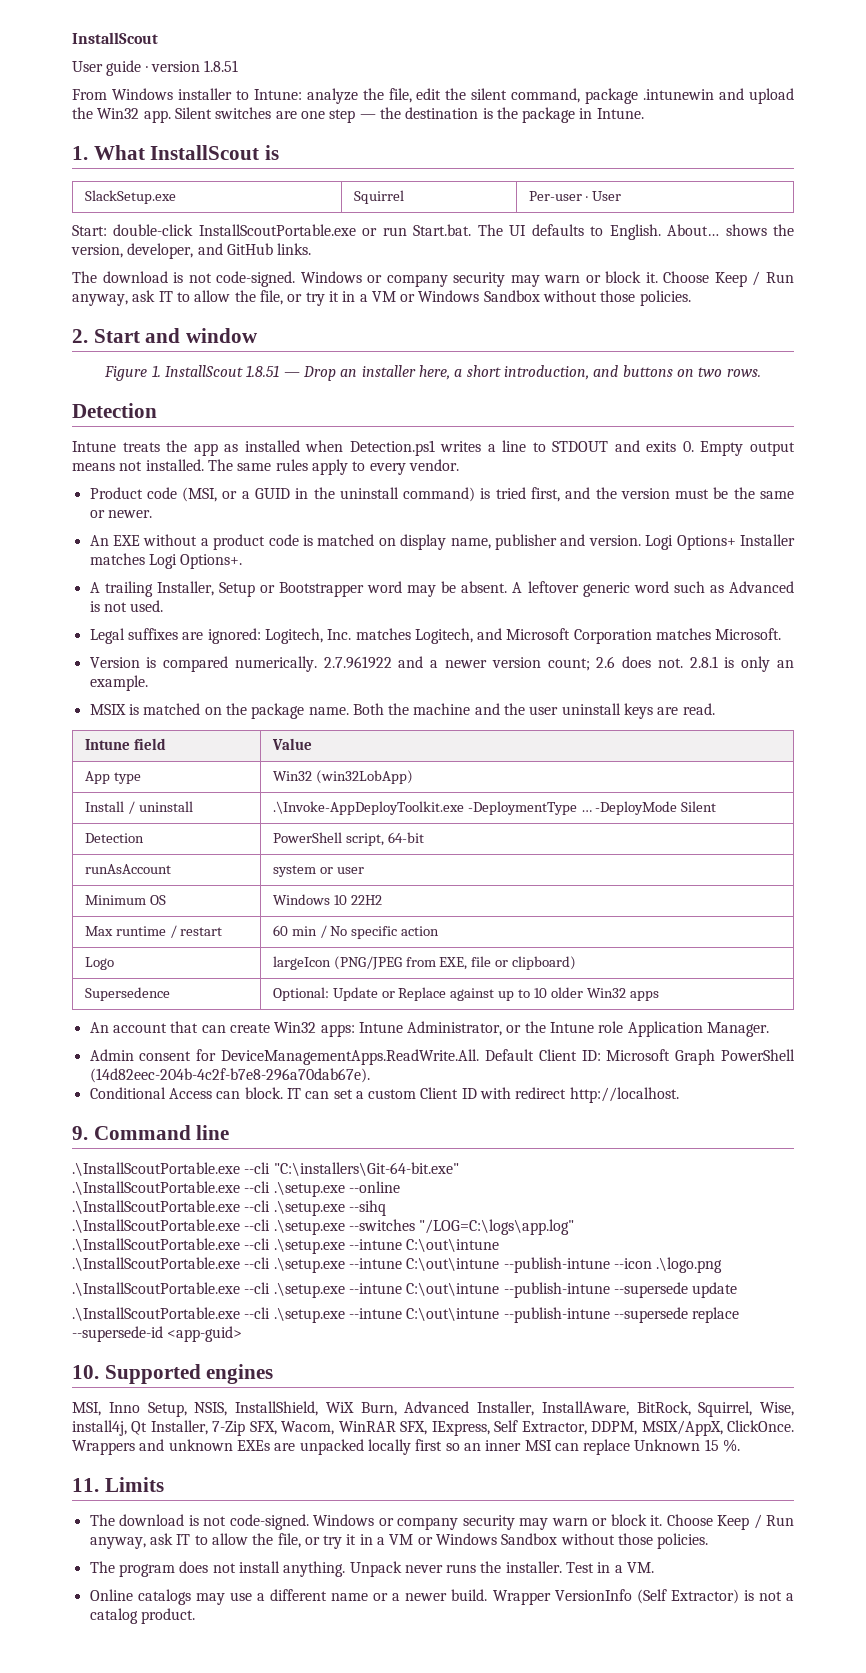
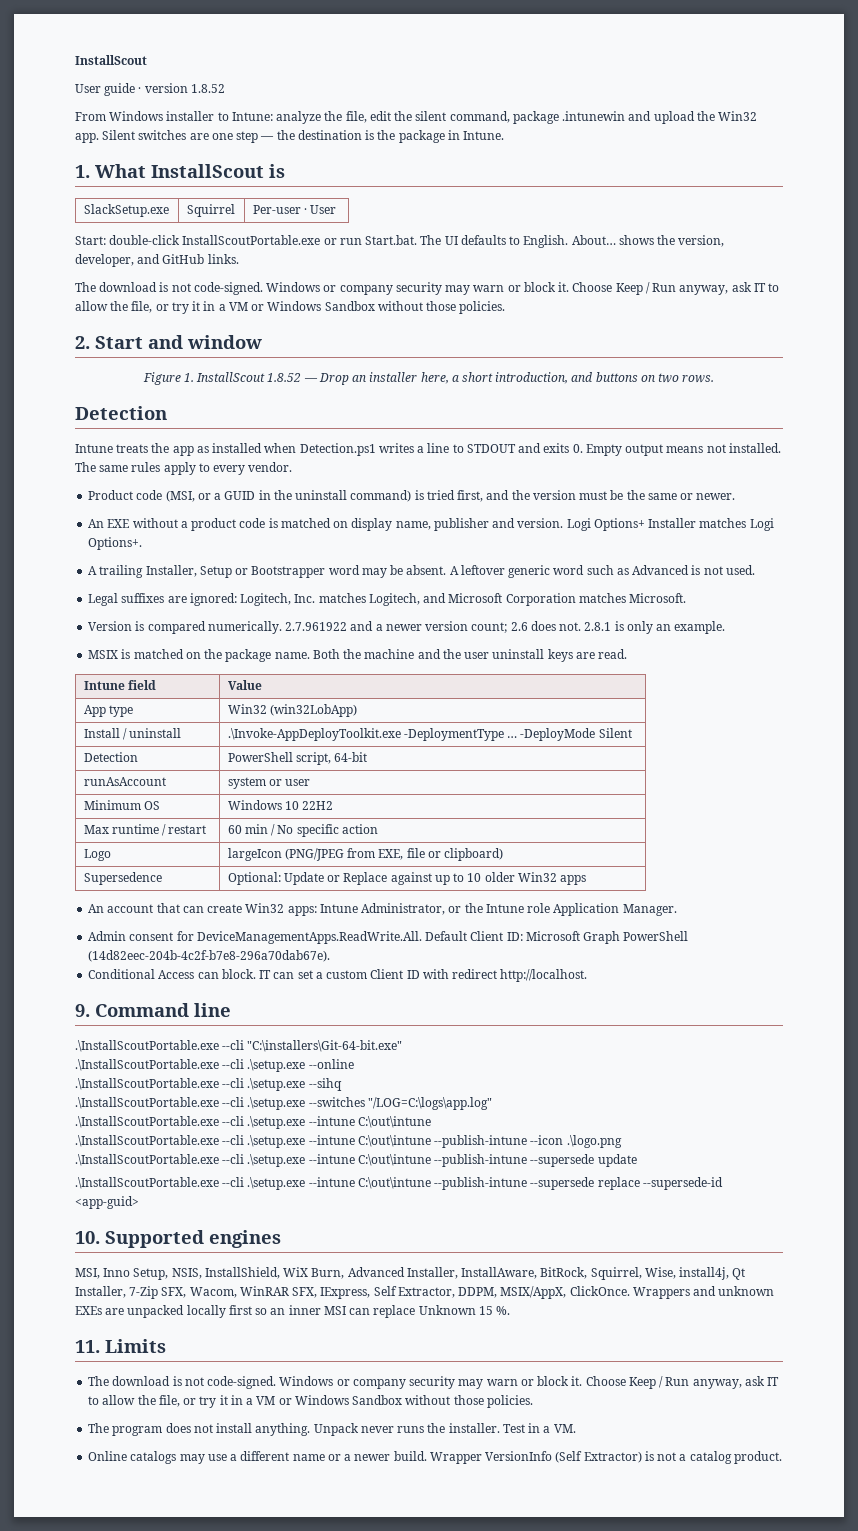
- User guide · version 1.8.51
+ User guide · version 1.8.52
- Figure 1. InstallScout 1.8.51 — Drop an installer here, a short introduction, and buttons on two rows.
+ Figure 1. InstallScout 1.8.52 — Drop an installer here, a short introduction, and buttons on two rows.

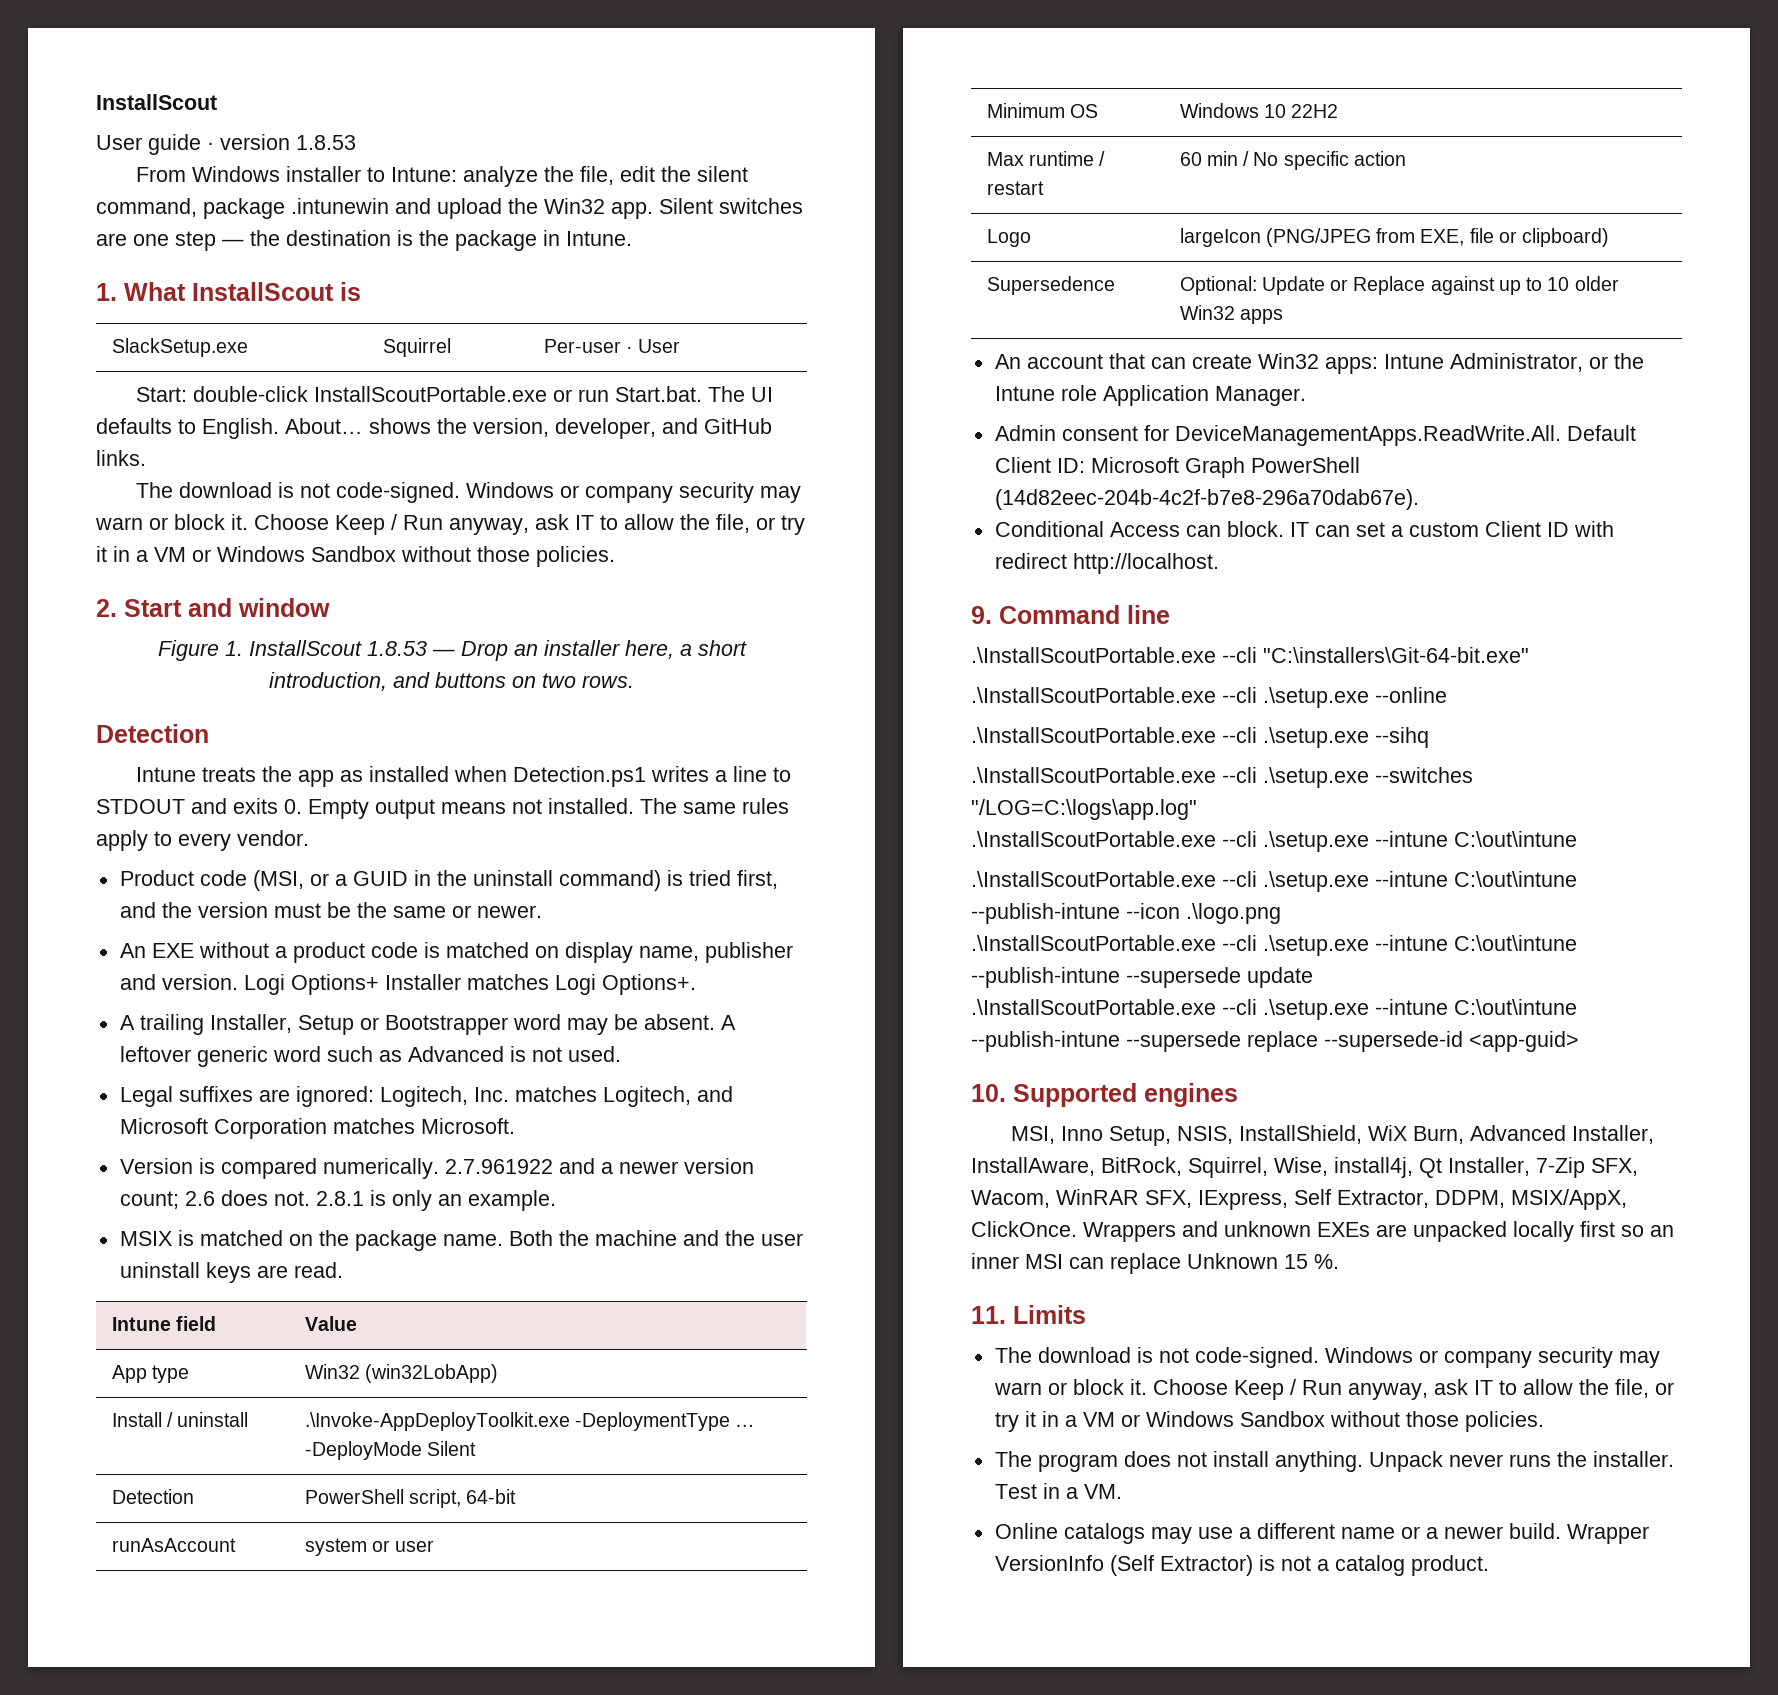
- User guide · version 1.8.52
+ User guide · version 1.8.53
- Figure 1. InstallScout 1.8.52 — Drop an installer here, a short introduction, and buttons on two rows.
+ Figure 1. InstallScout 1.8.53 — Drop an installer here, a short introduction, and buttons on two rows.

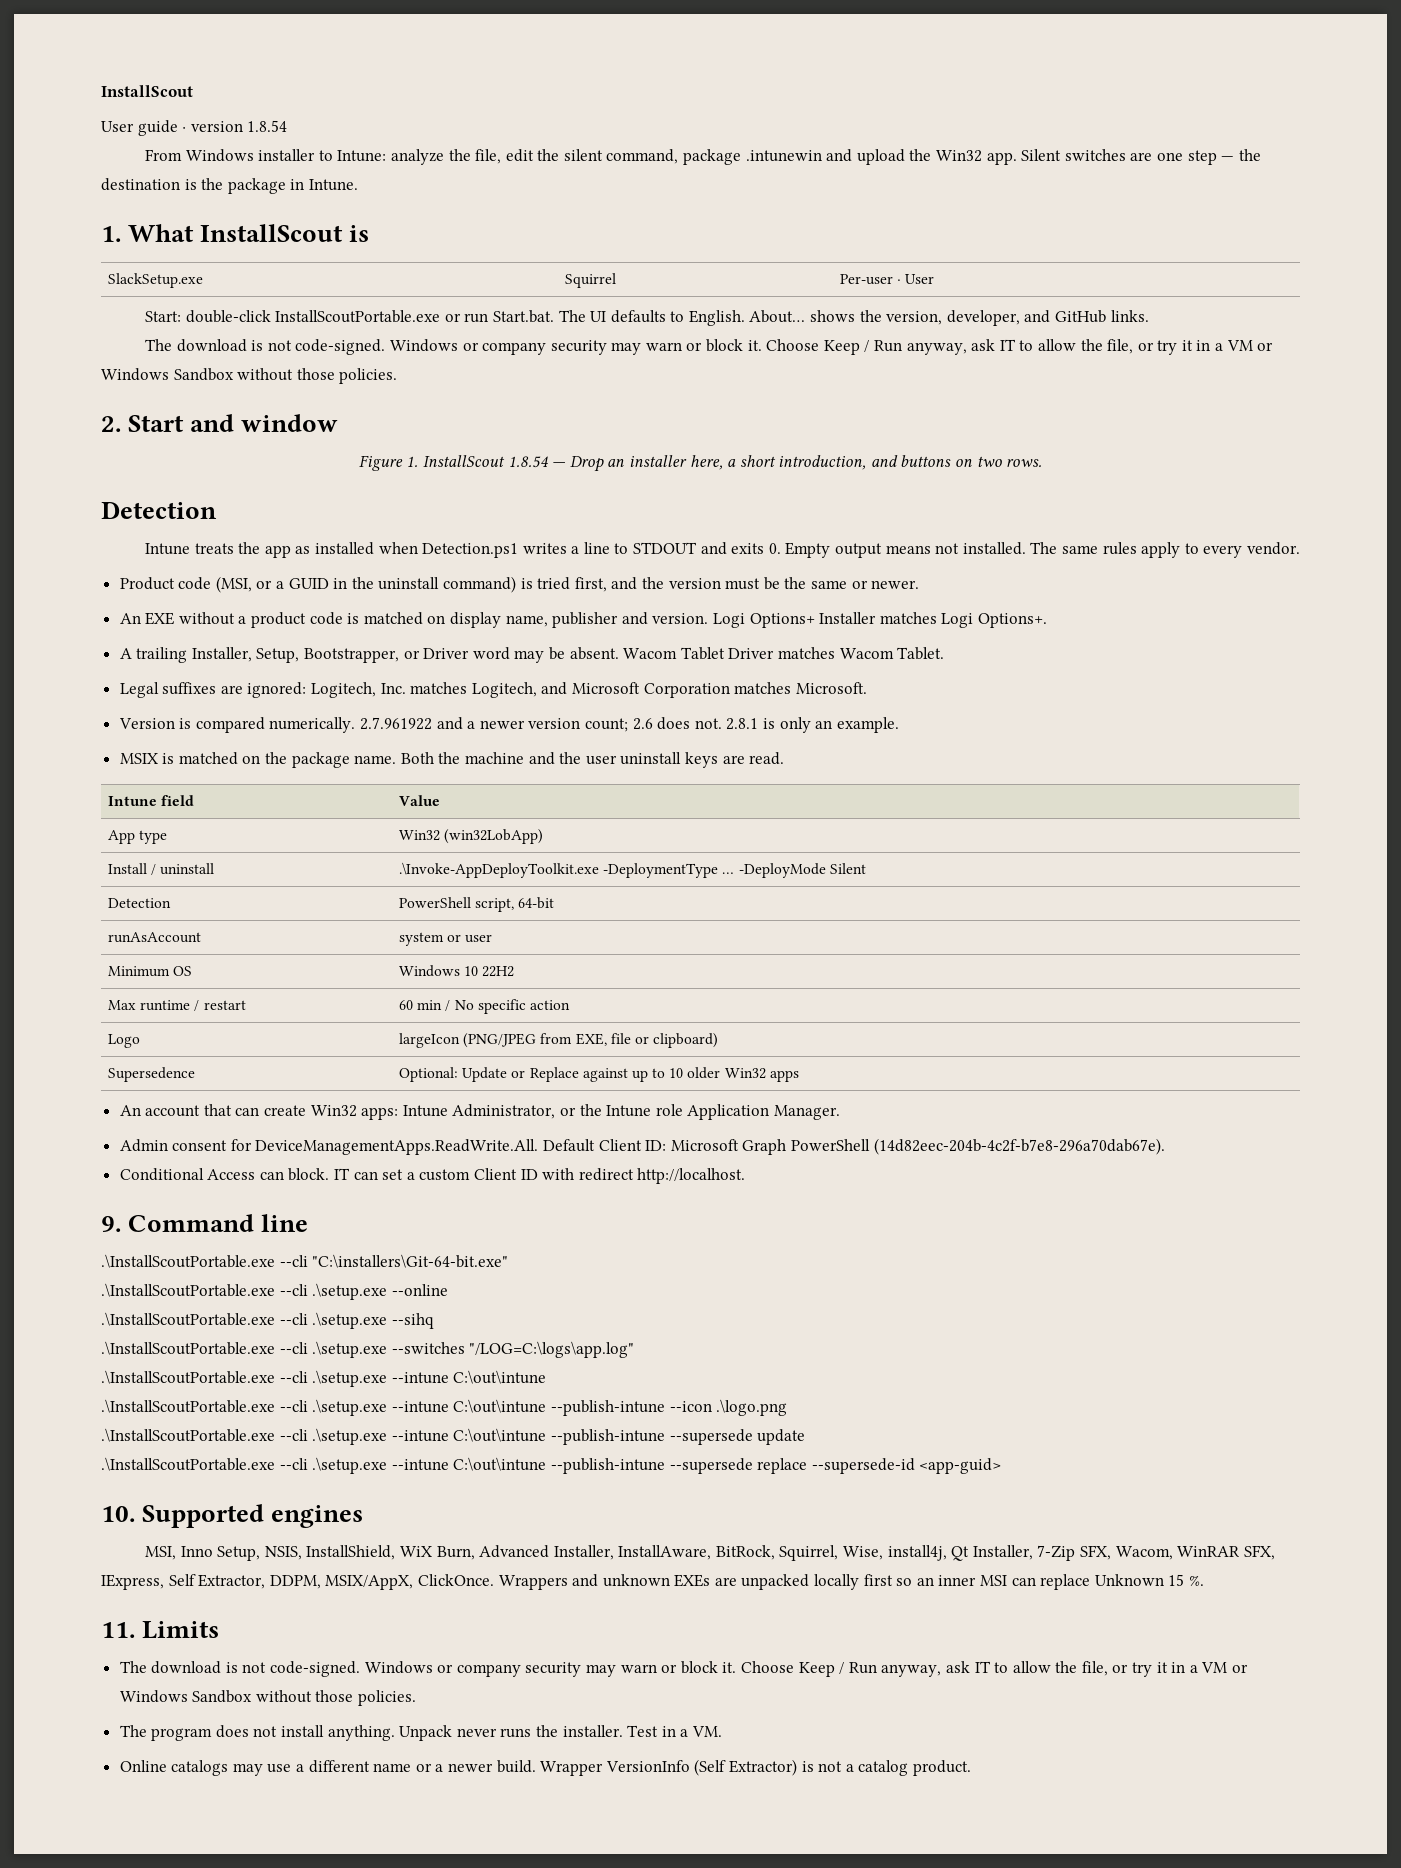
- User guide · version 1.8.53
+ User guide · version 1.8.54
- Figure 1. InstallScout 1.8.53 — Drop an installer here, a short introduction, and buttons on two rows.
+ Figure 1. InstallScout 1.8.54 — Drop an installer here, a short introduction, and buttons on two rows.
- A trailing Installer, Setup or Bootstrapper word may be absent. A leftover generic word such as Advanced is not used.
+ A trailing Installer, Setup, Bootstrapper, or Driver word may be absent. Wacom Tablet Driver matches Wacom Tablet.

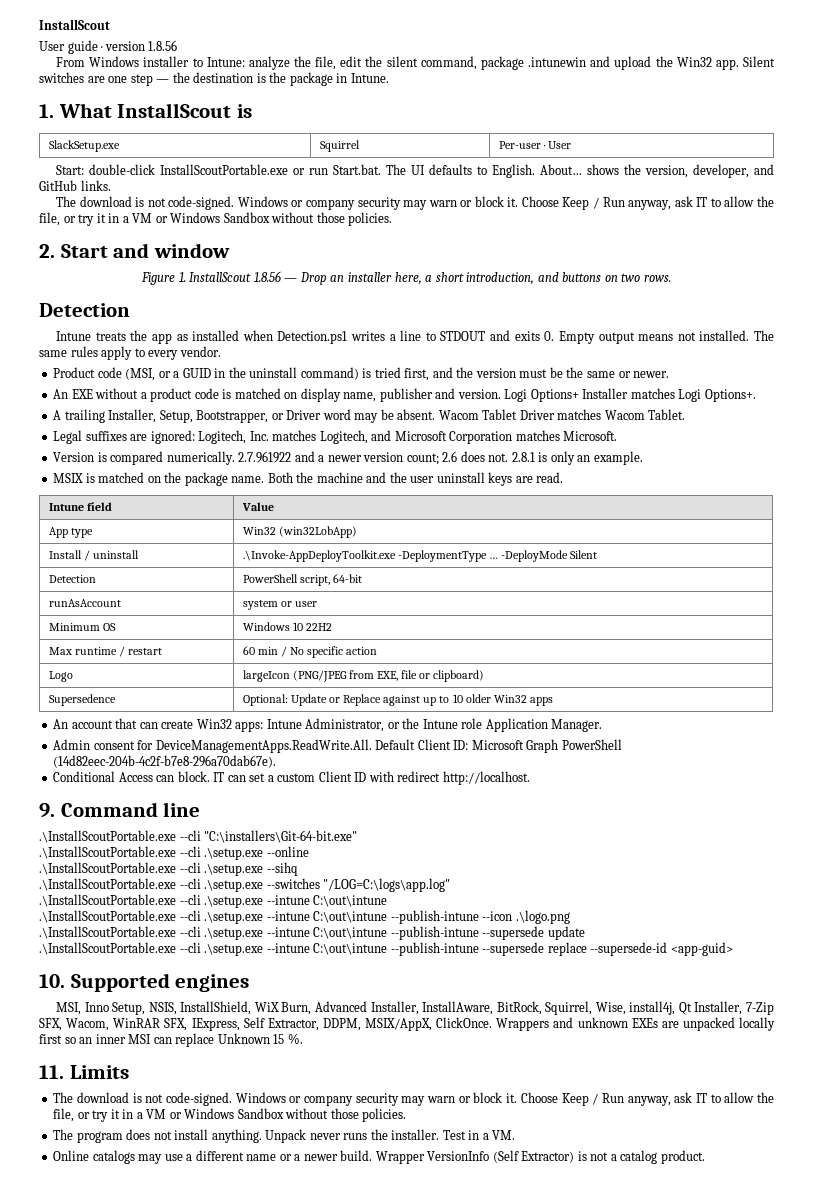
- User guide · version 1.8.54
+ User guide · version 1.8.56
- Figure 1. InstallScout 1.8.54 — Drop an installer here, a short introduction, and buttons on two rows.
+ Figure 1. InstallScout 1.8.56 — Drop an installer here, a short introduction, and buttons on two rows.

